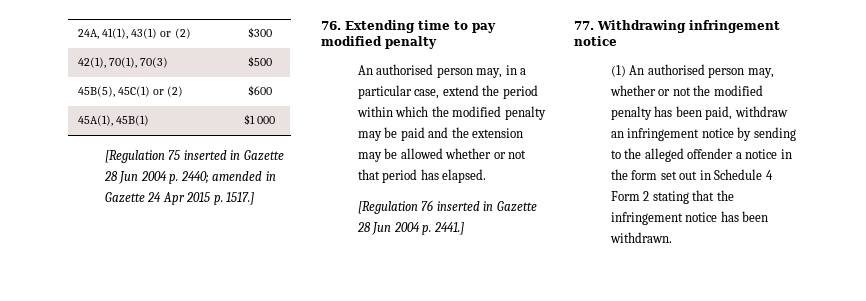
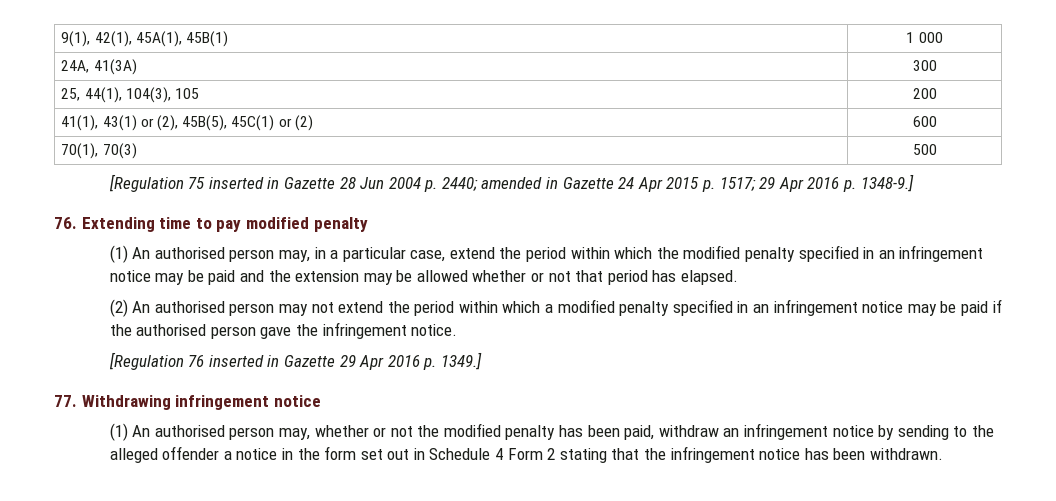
- 24A, 41(1), 43(1) or (2) | $300
- 42(1), 70(1), 70(3) | $500
- 45B(5), 45C(1) or (2) | $600
- 45A(1), 45B(1) | $1 000
+ 9(1), 42(1), 45A(1), 45B(1) | 1 000
+ 24A, 41(3A) | 300
+ 25, 44(1), 104(3), 105 | 200
+ 41(1), 43(1) or (2), 45B(5), 45C(1) or (2) | 600
+ 70(1), 70(3) | 500
- [Regulation 75 inserted in Gazette 28 Jun 2004 p. 2440; amended in Gazette 24 Apr 2015 p. 1517.]
+ [Regulation 75 inserted in Gazette 28 Jun 2004 p. 2440; amended in Gazette 24 Apr 2015 p. 1517; 29 Apr 2016 p. 1348-9.]
- An authorised person may, in a particular case, extend the period within which the modified penalty may be paid and the extension may be allowed whether or not that period has elapsed.
+ (1) An authorised person may, in a particular case, extend the period within which the modified penalty specified in an infringement notice may be paid and the extension may be allowed whether or not that period has elapsed.
+ (2) An authorised person may not extend the period within which a modified penalty specified in an infringement notice may be paid if the authorised person gave the infringement notice.
- [Regulation 76 inserted in Gazette 28 Jun 2004 p. 2441.]
+ [Regulation 76 inserted in Gazette 29 Apr 2016 p. 1349.]

